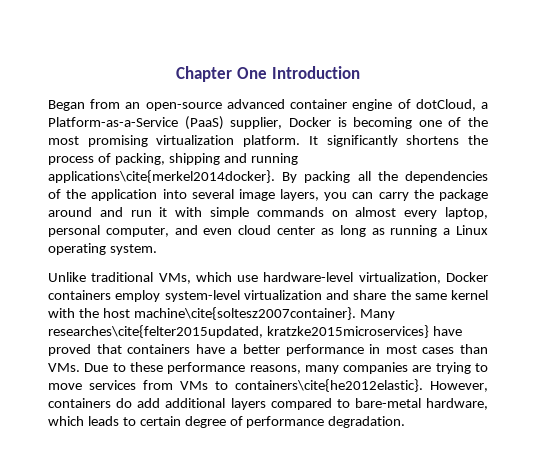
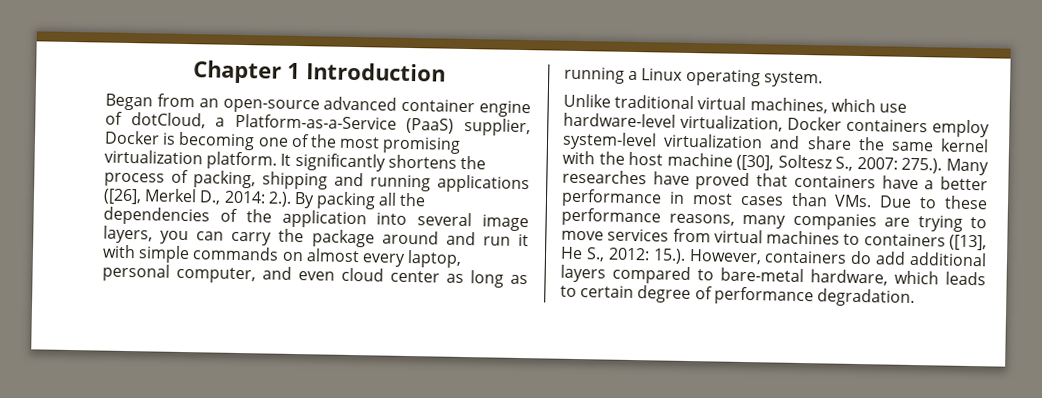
- Chapter One Introduction
+ Chapter 1 Introduction
- It significantly shortens the process of packing, shipping and running applications\cite{merkel2014docker}. By packing all the dependencies of the application into several image layers, you can carry the package around and run it with simple commands on almost every laptop, personal computer, and even cloud center as long as running a Linux operating system.
+ It significantly shortens the process of packing, shipping and running applications ([26], Merkel D., 2014: 2.). By packing all the dependencies of the application into several image layers, you can carry the package around and run it with simple commands on almost every laptop, personal computer, and even cloud center as long as running a Linux operating system.
- Unlike traditional VMs, which use hardware-level virtualization, Docker containers employ system-level virtualization and share the same kernel with the host machine\cite{soltesz2007container}. Many researches\cite{felter2015updated, kratzke2015microservices} have proved that containers have a better performance in most cases than VMs. Due to these performance reasons, many companies are trying to move services from VMs to containers\cite{he2012elastic}. However, containers do add additional layers compared to bare-metal hardware, which leads to certain degree of performance degradation.
+ Unlike traditional virtual machines, which use hardware-level virtualization, Docker containers employ system-level virtualization and share the same kernel with the host machine ([30], Soltesz S., 2007: 275.). Many researches have proved that containers have a better performance in most cases than VMs. Due to these performance reasons, many companies are trying to move services from virtual machines to containers ([13], He S., 2012: 15.). However, containers do add additional layers compared to bare-metal hardware, which leads to certain degree of performance degradation.

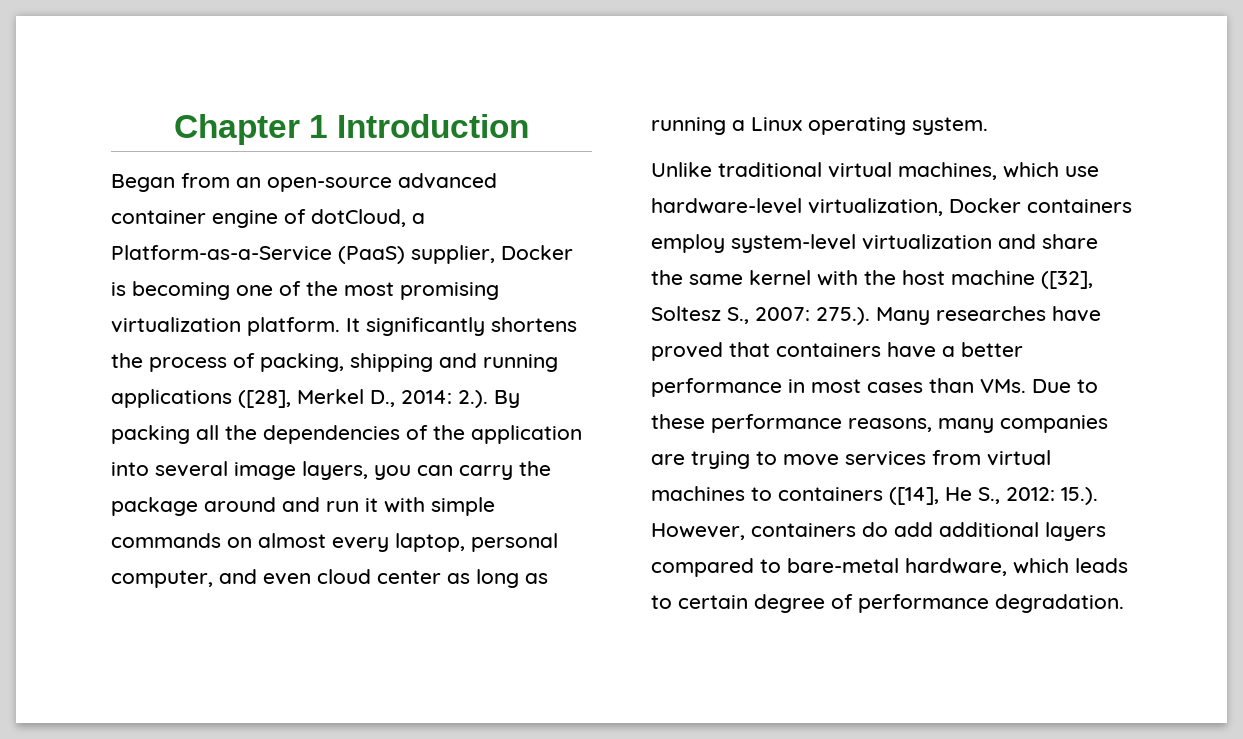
- It significantly shortens the process of packing, shipping and running applications ([26], Merkel D., 2014: 2.). By packing all the dependencies of the application into several image layers, you can carry the package around and run it with simple commands on almost every laptop, personal computer, and even cloud center as long as running a Linux operating system.
+ It significantly shortens the process of packing, shipping and running applications ([28], Merkel D., 2014: 2.). By packing all the dependencies of the application into several image layers, you can carry the package around and run it with simple commands on almost every laptop, personal computer, and even cloud center as long as running a Linux operating system.
- Unlike traditional virtual machines, which use hardware-level virtualization, Docker containers employ system-level virtualization and share the same kernel with the host machine ([30], Soltesz S., 2007:
+ Unlike traditional virtual machines, which use hardware-level virtualization, Docker containers employ system-level virtualization and share the same kernel with the host machine ([32], Soltesz S., 2007:
- 275.). Many researches have proved that containers have a better performance in most cases than VMs. Due to these performance reasons, many companies are trying to move services from virtual machines to containers ([13], He S., 2012:
+ 275.). Many researches have proved that containers have a better performance in most cases than VMs. Due to these performance reasons, many companies are trying to move services from virtual machines to containers ([14], He S., 2012:

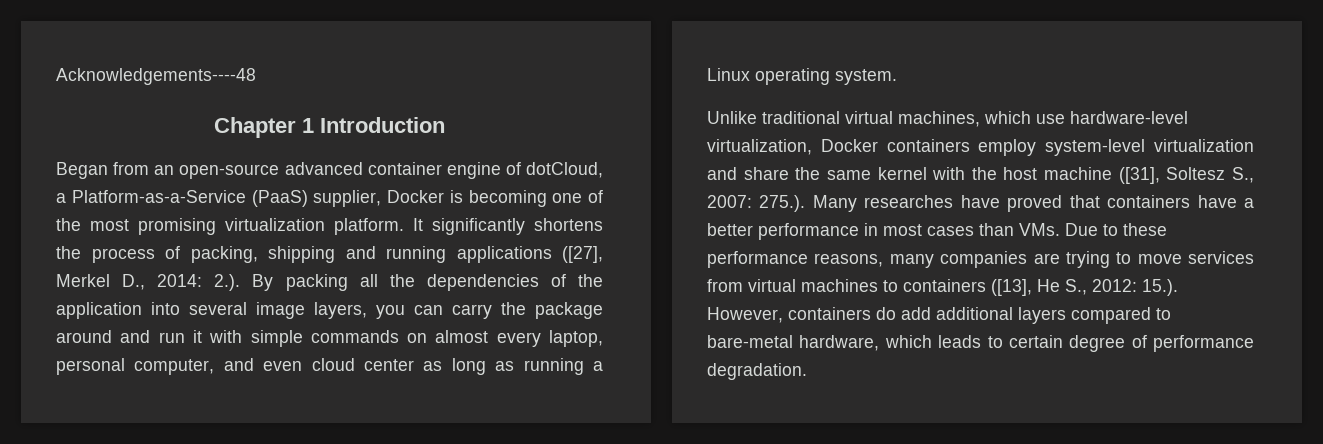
+ Acknowledgements----48
- It significantly shortens the process of packing, shipping and running applications ([28], Merkel D., 2014: 2.). By packing all the dependencies of the application into several image layers, you can carry the package around and run it with simple commands on almost every laptop, personal computer, and even cloud center as long as running a Linux operating system.
+ It significantly shortens the process of packing, shipping and running applications ([27], Merkel D., 2014: 2.). By packing all the dependencies of the application into several image layers, you can carry the package around and run it with simple commands on almost every laptop, personal computer, and even cloud center as long as running a Linux operating system.
- Unlike traditional virtual machines, which use hardware-level virtualization, Docker containers employ system-level virtualization and share the same kernel with the host machine ([32], Soltesz S., 2007:
+ Unlike traditional virtual machines, which use hardware-level virtualization, Docker containers employ system-level virtualization and share the same kernel with the host machine ([31], Soltesz S., 2007:
- 275.). Many researches have proved that containers have a better performance in most cases than VMs. Due to these performance reasons, many companies are trying to move services from virtual machines to containers ([14], He S., 2012:
+ 275.). Many researches have proved that containers have a better performance in most cases than VMs. Due to these performance reasons, many companies are trying to move services from virtual machines to containers ([13], He S., 2012:

